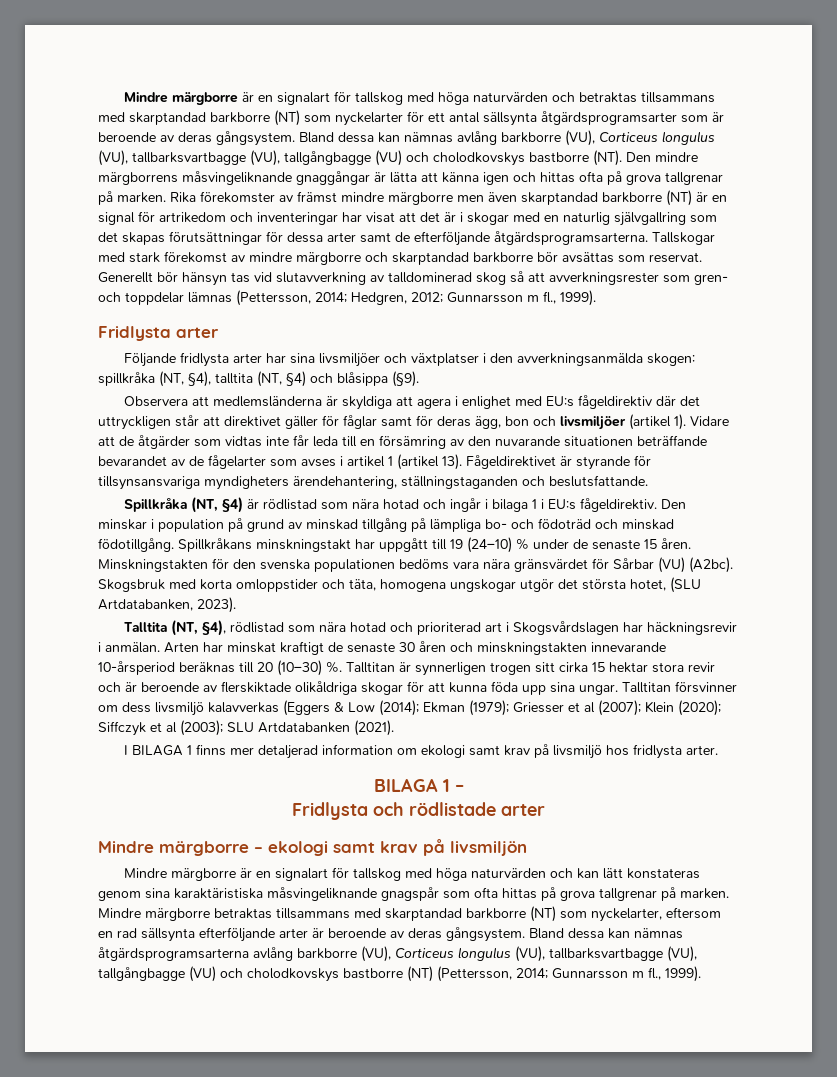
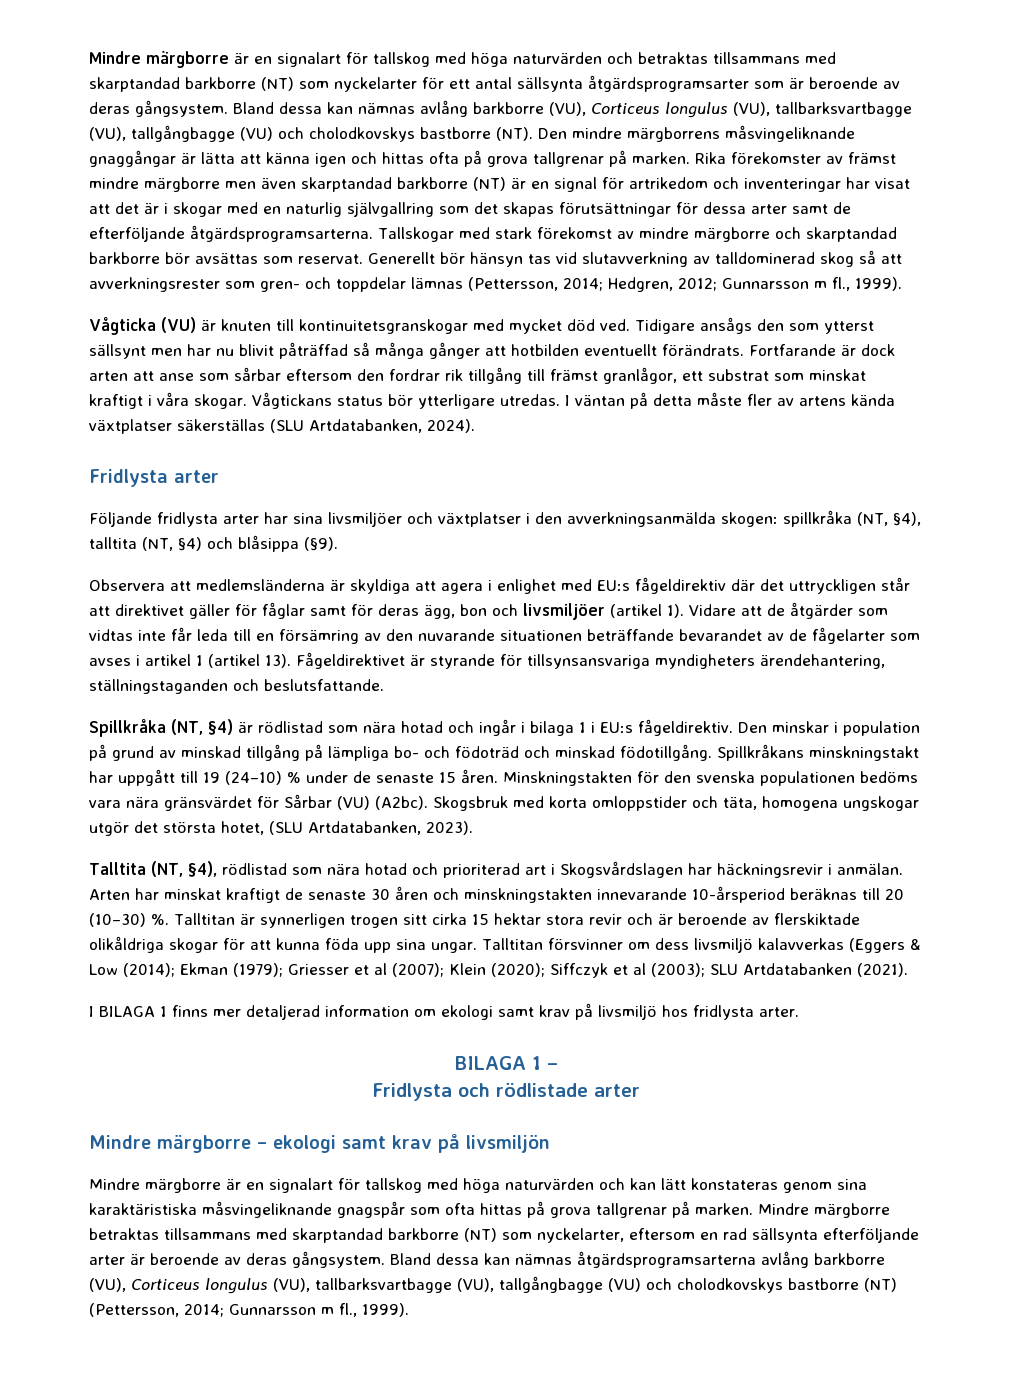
+ Vågticka (VU) är knuten till kontinuitetsgranskogar med mycket död ved. Tidigare ansågs den som ytterst sällsynt men har nu blivit påträffad så många gånger att hotbilden eventuellt förändrats. Fortfarande är dock arten att anse som sårbar eftersom den fordrar rik tillgång till främst granlågor, ett substrat som minskat kraftigt i våra skogar. Vågtickans status bör ytterligare utredas. I väntan på detta måste fler av artens kända växtplatser säkerställas (SLU Artdatabanken, 2024).

